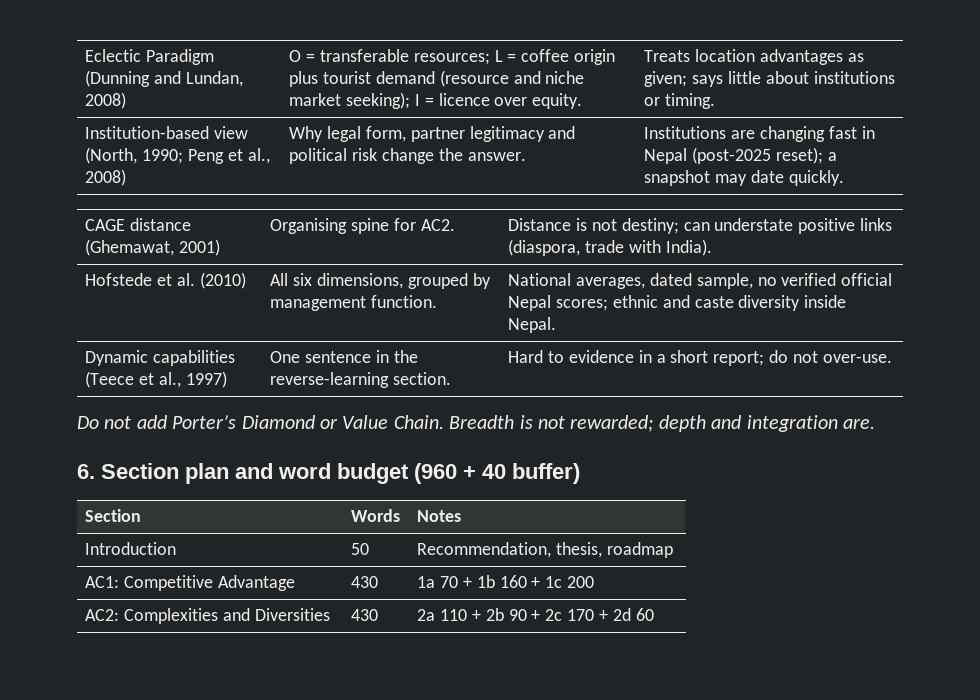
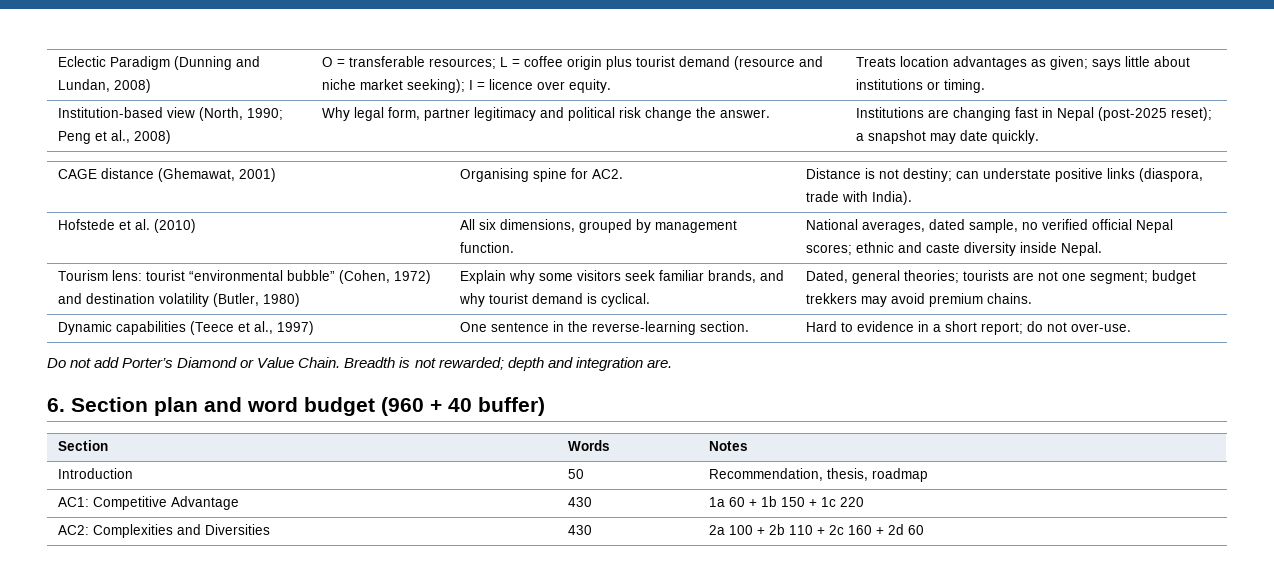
+ Tourism lens: tourist “environmental bubble” (Cohen, 1972) and destination volatility (Butler, 1980) | Explain why some visitors seek familiar brands, and why tourist demand is cyclical. | Dated, general theories; tourists are not one segment; budget trekkers may avoid premium chains.
- AC1: Competitive Advantage | 430 | 1a 70 + 1b 160 + 1c 200
+ AC1: Competitive Advantage | 430 | 1a 60 + 1b 150 + 1c 220
- AC2: Complexities and Diversities | 430 | 2a 110 + 2b 90 + 2c 170 + 2d 60
+ AC2: Complexities and Diversities | 430 | 2a 100 + 2b 110 + 2c 160 + 2d 60

